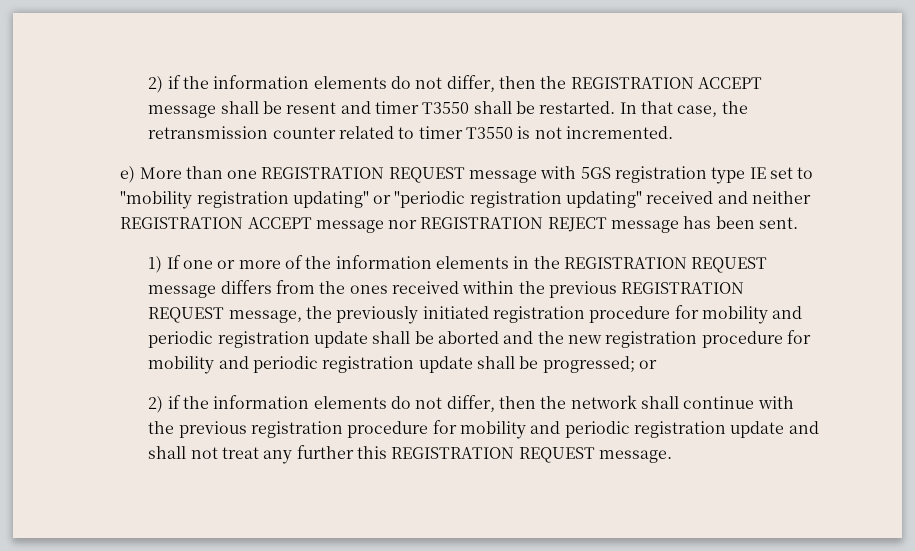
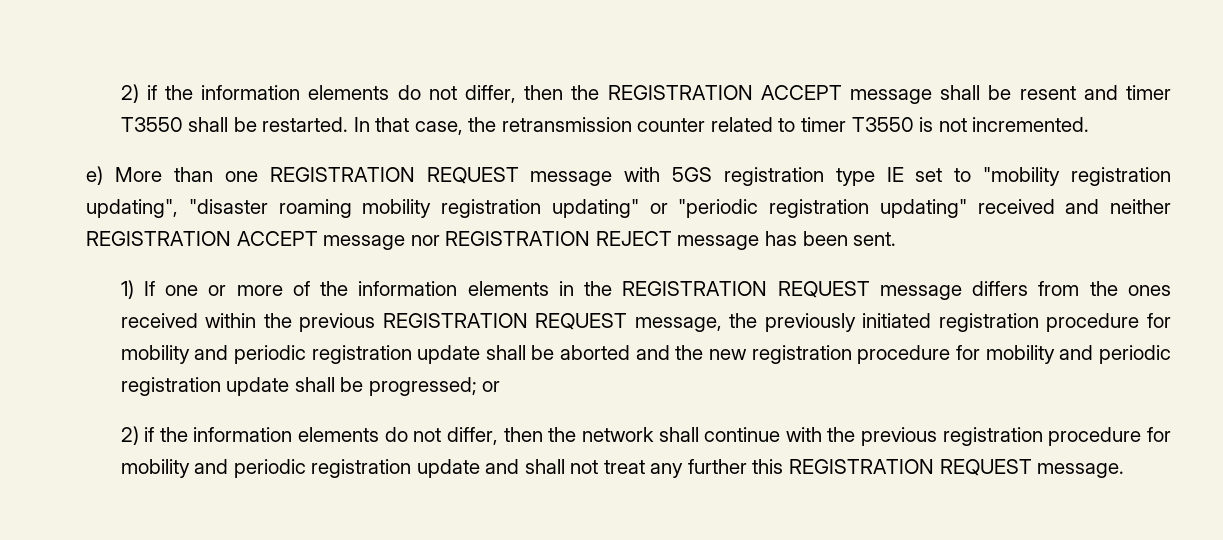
- e) More than one REGISTRATION REQUEST message with 5GS registration type IE set to "mobility registration updating" or "periodic registration updating" received and neither REGISTRATION ACCEPT message nor REGISTRATION REJECT message has been sent.
+ e) More than one REGISTRATION REQUEST message with 5GS registration type IE set to "mobility registration updating", "disaster roaming mobility registration updating" or "periodic registration updating" received and neither REGISTRATION ACCEPT message nor REGISTRATION REJECT message has been sent.

